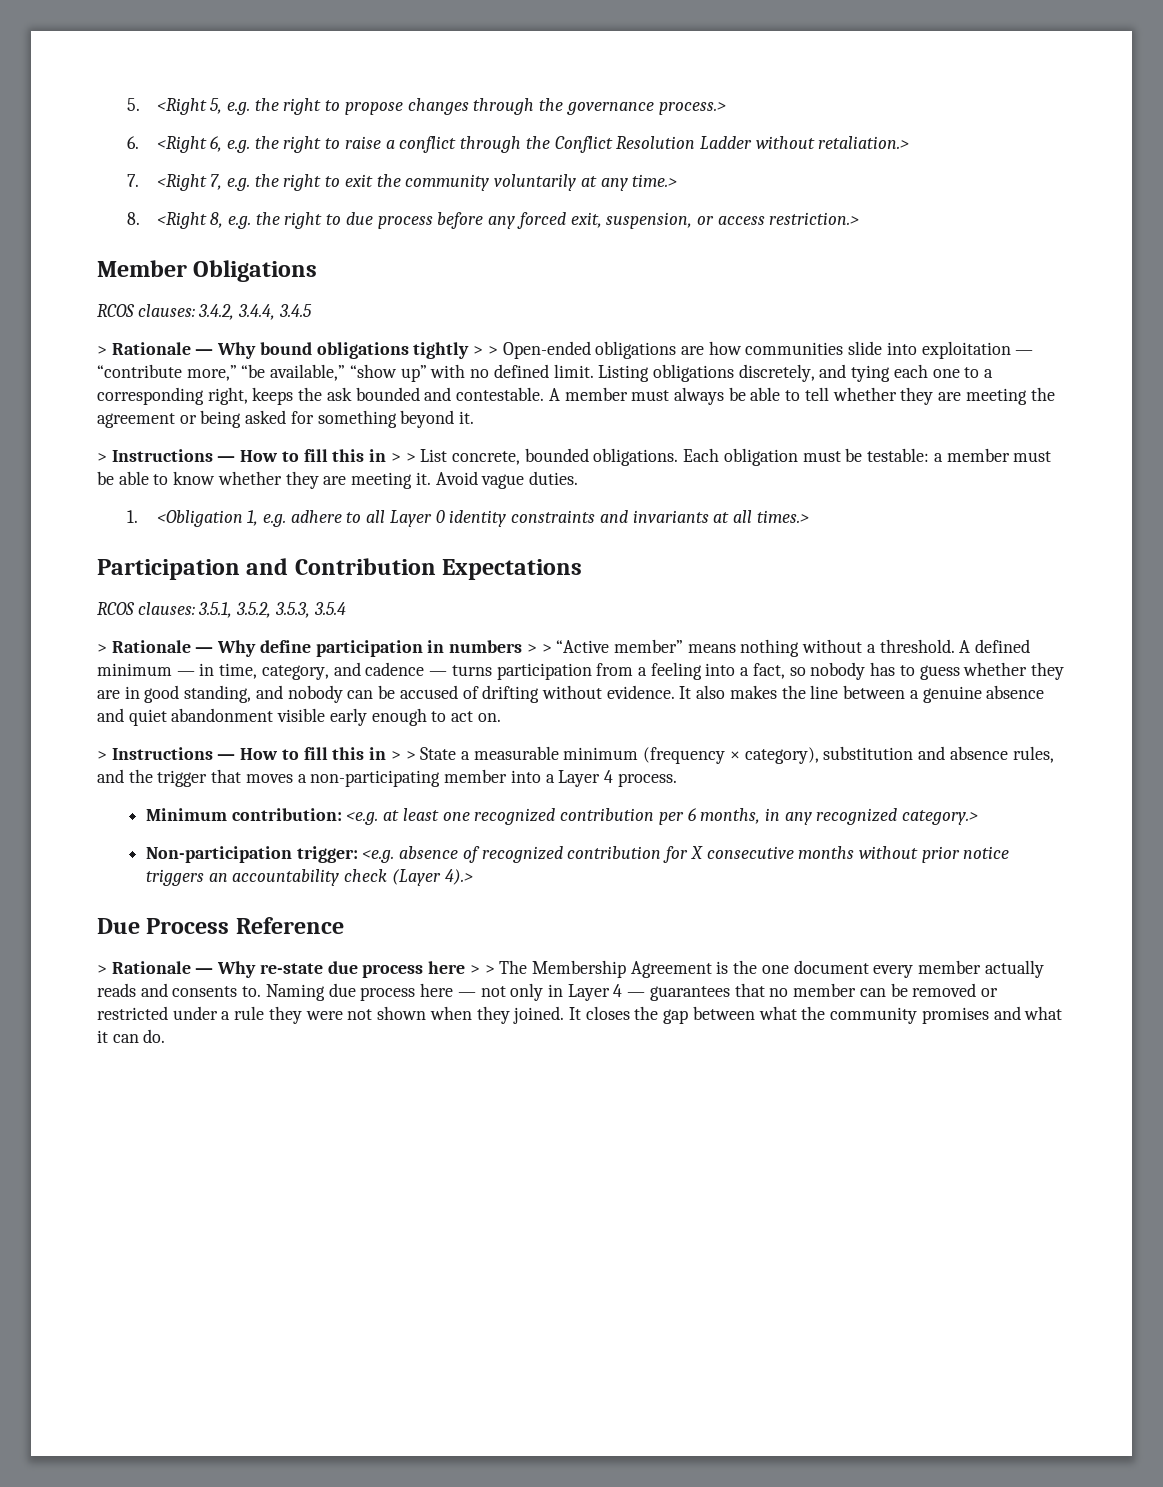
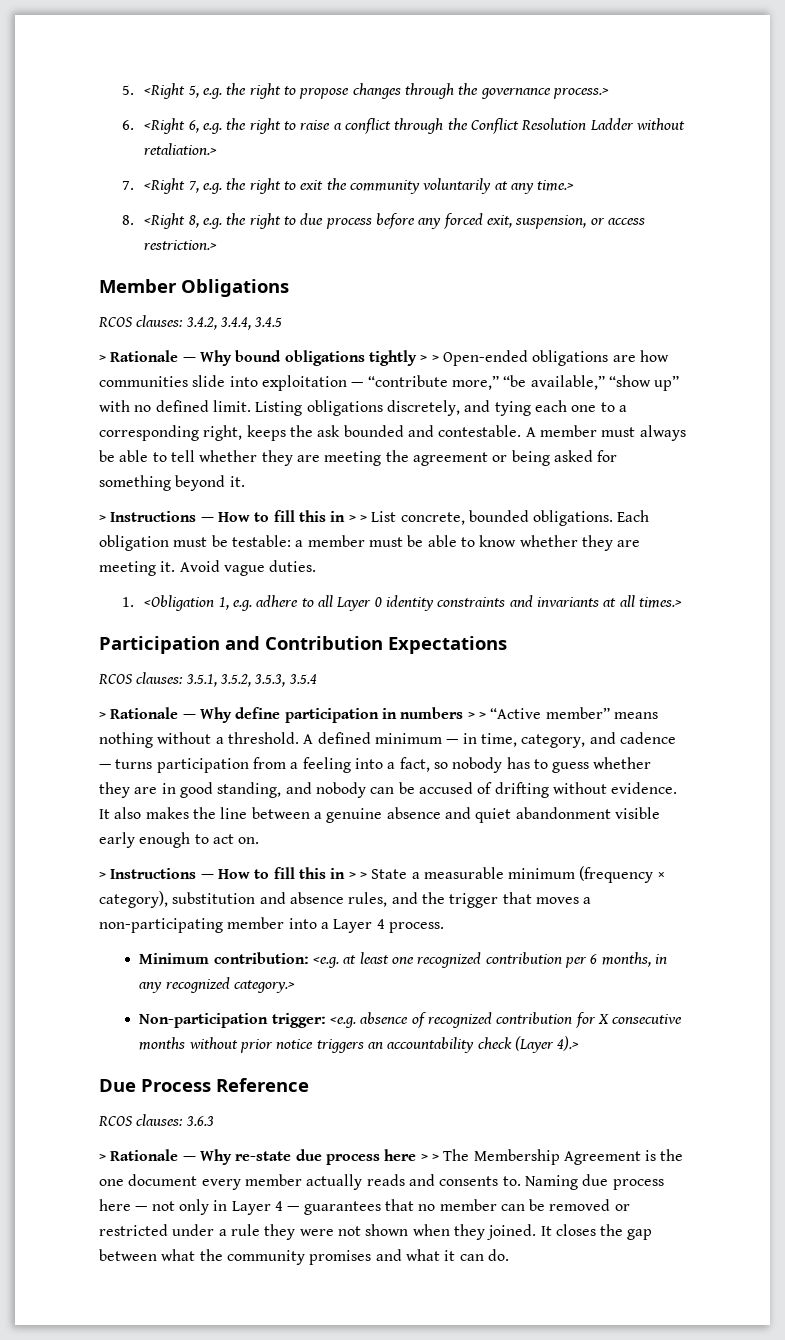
+ RCOS clauses: 3.6.3

